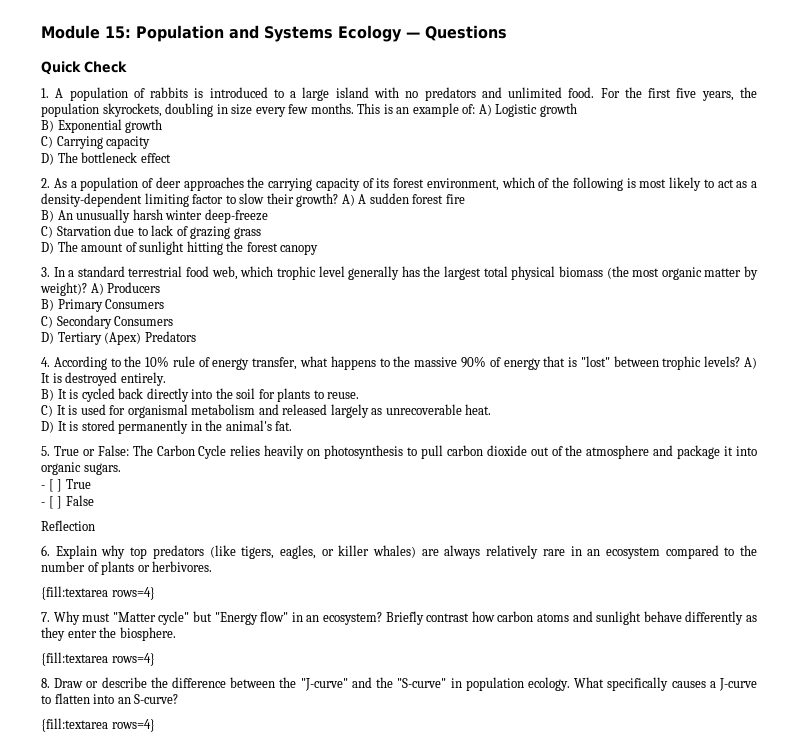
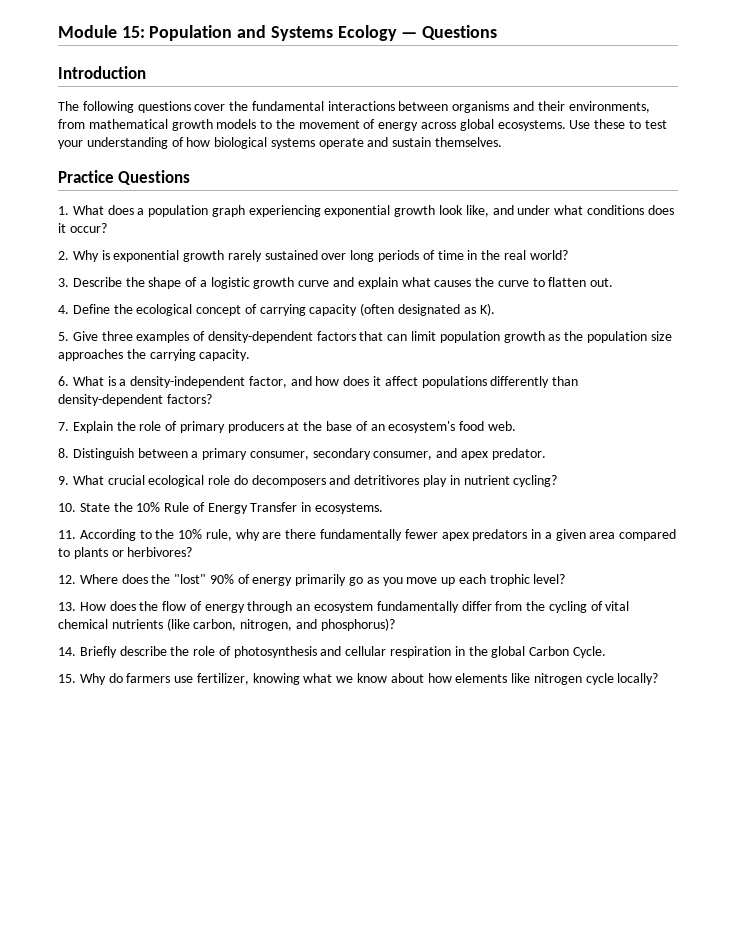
- Quick Check
- 1. A population of rabbits is introduced to a large island with no predators and unlimited food. For the first five years, the population skyrockets, doubling in size every few months. This is an example of: A) Logistic growth
- B) Exponential growth
- C) Carrying capacity
- D) The bottleneck effect
- 2. As a population of deer approaches the carrying capacity of its forest environment, which of the following is most likely to act as a density-dependent limiting factor to slow their growth? A) A sudden forest fire
- B) An unusually harsh winter deep-freeze
- C) Starvation due to lack of grazing grass
- D) The amount of sunlight hitting the forest canopy
- 3. In a standard terrestrial food web, which trophic level generally has the largest total physical biomass (the most organic matter by weight)? A) Producers
- B) Primary Consumers
- C) Secondary Consumers
- D) Tertiary (Apex) Predators
- 4. According to the 10% rule of energy transfer, what happens to the massive 90% of energy that is "lost" between trophic levels? A) It is destroyed entirely.
- B) It is cycled back directly into the soil for plants to reuse.
- C) It is used for organismal metabolism and released largely as unrecoverable heat.
- D) It is stored permanently in the animal's fat.
- 5. True or False: The Carbon Cycle relies heavily on photosynthesis to pull carbon dioxide out of the atmosphere and package it into organic sugars.
- - [ ] True
- - [ ] False
- Reflection
- 6. Explain why top predators (like tigers, eagles, or killer whales) are always relatively rare in an ecosystem compared to the number of plants or herbivores.
- {fill:textarea rows=4}
- 7. Why must "Matter cycle" but "Energy flow" in an ecosystem? Briefly contrast how carbon atoms and sunlight behave differently as they enter the biosphere.
- {fill:textarea rows=4}
- 8. Draw or describe the difference between the "J-curve" and the "S-curve" in population ecology. What specifically causes a J-curve to flatten into an S-curve?
- {fill:textarea rows=4}
+ Introduction
+ The following questions cover the fundamental interactions between organisms and their environments, from mathematical growth models to the movement of energy across global ecosystems. Use these to test your understanding of how biological systems operate and sustain themselves.
+ Practice Questions
+ 1. What does a population graph experiencing exponential growth look like, and under what conditions does it occur?
+ 2. Why is exponential growth rarely sustained over long periods of time in the real world?
+ 3. Describe the shape of a logistic growth curve and explain what causes the curve to flatten out.
+ 4. Define the ecological concept of carrying capacity (often designated as K).
+ 5. Give three examples of density-dependent factors that can limit population growth as the population size approaches the carrying capacity.
+ 6. What is a density-independent factor, and how does it affect populations differently than density-dependent factors?
+ 7. Explain the role of primary producers at the base of an ecosystem's food web.
+ 8. Distinguish between a primary consumer, secondary consumer, and apex predator.
+ 9. What crucial ecological role do decomposers and detritivores play in nutrient cycling?
+ 10. State the 10% Rule of Energy Transfer in ecosystems.
+ 11. According to the 10% rule, why are there fundamentally fewer apex predators in a given area compared to plants or herbivores?
+ 12. Where does the "lost" 90% of energy primarily go as you move up each trophic level?
+ 13. How does the flow of energy through an ecosystem fundamentally differ from the cycling of vital chemical nutrients (like carbon, nitrogen, and phosphorus)?
+ 14. Briefly describe the role of photosynthesis and cellular respiration in the global Carbon Cycle.
+ 15. Why do farmers use fertilizer, knowing what we know about how elements like nitrogen cycle locally?

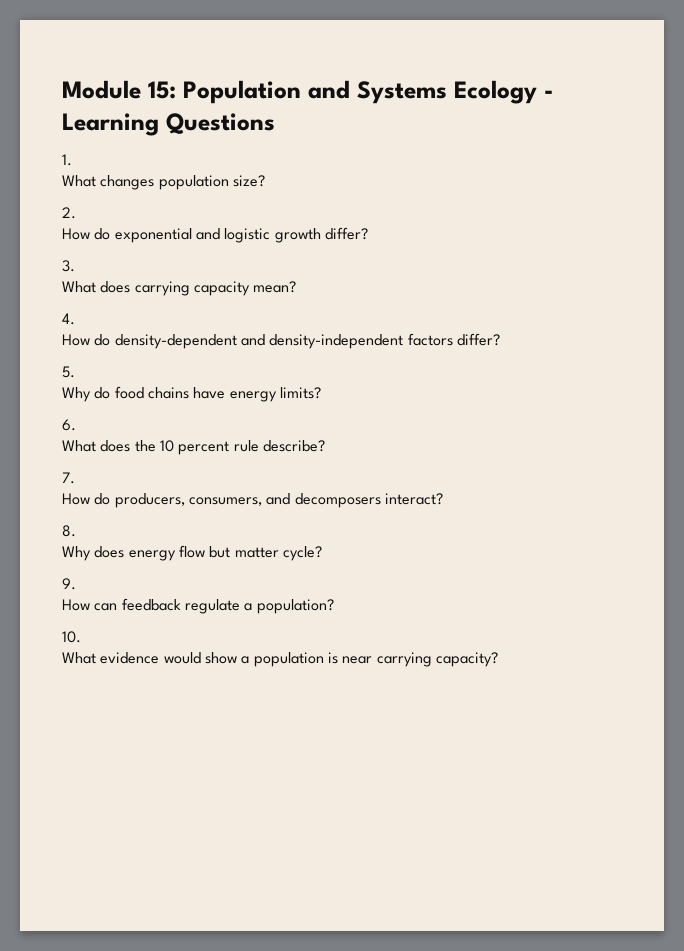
- Module 15: Population and Systems Ecology — Questions
- Introduction
- The following questions cover the fundamental interactions between organisms and their environments, from mathematical growth models to the movement of energy across global ecosystems. Use these to test your understanding of how biological systems operate and sustain themselves.
- Practice Questions
- 1. What does a population graph experiencing exponential growth look like, and under what conditions does it occur?
- 2. Why is exponential growth rarely sustained over long periods of time in the real world?
- 3. Describe the shape of a logistic growth curve and explain what causes the curve to flatten out.
- 4. Define the ecological concept of carrying capacity (often designated as K).
- 5. Give three examples of density-dependent factors that can limit population growth as the population size approaches the carrying capacity.
- 6. What is a density-independent factor, and how does it affect populations differently than density-dependent factors?
- 7. Explain the role of primary producers at the base of an ecosystem's food web.
- 8. Distinguish between a primary consumer, secondary consumer, and apex predator.
- 9. What crucial ecological role do decomposers and detritivores play in nutrient cycling?
- 10. State the 10% Rule of Energy Transfer in ecosystems.
- 11. According to the 10% rule, why are there fundamentally fewer apex predators in a given area compared to plants or herbivores?
- 12. Where does the "lost" 90% of energy primarily go as you move up each trophic level?
- 13. How does the flow of energy through an ecosystem fundamentally differ from the cycling of vital chemical nutrients (like carbon, nitrogen, and phosphorus)?
- 14. Briefly describe the role of photosynthesis and cellular respiration in the global Carbon Cycle.
- 15. Why do farmers use fertilizer, knowing what we know about how elements like nitrogen cycle locally?
+ Module 15: Population and Systems Ecology - Learning Questions
+ 1.
+ What changes population size?
+ 2.
+ How do exponential and logistic growth differ?
+ 3.
+ What does carrying capacity mean?
+ 4.
+ How do density-dependent and density-independent factors differ?
+ 5.
+ Why do food chains have energy limits?
+ 6.
+ What does the 10 percent rule describe?
+ 7.
+ How do producers, consumers, and decomposers interact?
+ 8.
+ Why does energy flow but matter cycle?
+ 9.
+ How can feedback regulate a population?
+ 10.
+ What evidence would show a population is near carrying capacity?

